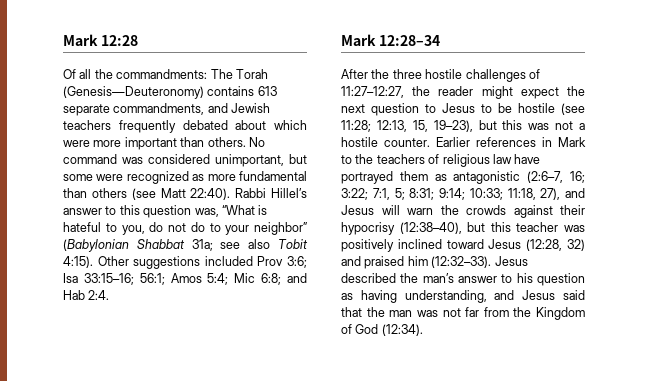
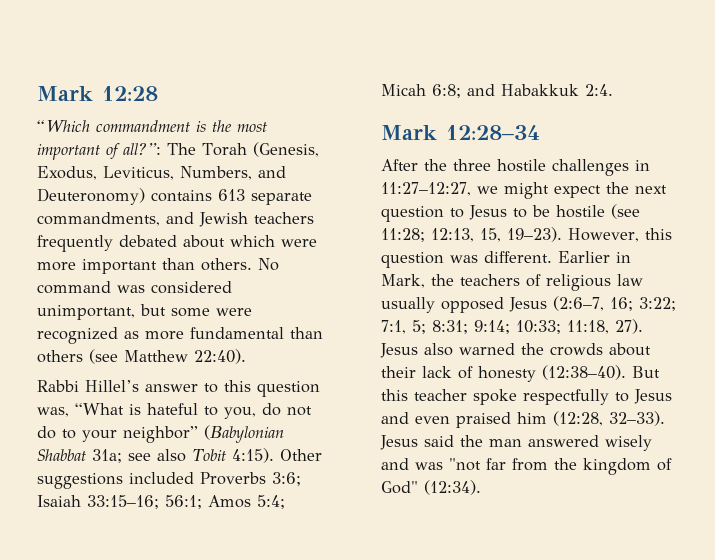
- Of all the commandments: The Torah (Genesis—Deuteronomy) contains 613 separate commandments, and Jewish teachers frequently debated about which were more important than others.
+ “Which commandment is the most important of all?”: The Torah (Genesis, Exodus, Leviticus, Numbers, and Deuteronomy) contains 613 separate commandments, and Jewish teachers frequently debated about which were more important than others.
- No command was considered unimportant, but some were recognized as more fundamental than others (see Matt 22:40). Rabbi Hillel’s answer to this question was, “What is hateful to you, do not do to your neighbor” (Babylonian Shabbat 31a; see also Tobit 4:15).
+ No command was considered unimportant, but some were recognized as more fundamental than others (see Matthew 22:40).
+ Rabbi Hillel’s answer to this question was, “What is hateful to you, do not do to your neighbor” (Babylonian Shabbat 31a; see also Tobit 4:15).
- Other suggestions included Prov 3:6; Isa 33:15–16; 56:1; Amos 5:4; Mic 6:8; and Hab 2:4.
+ Other suggestions included Proverbs 3:6; Isaiah 33:15–16; 56:1; Amos 5:4; Micah 6:8; and Habakkuk 2:4.
- After the three hostile challenges of 11:27–12:27, the reader might expect the next question to Jesus to be hostile (see 11:28; 12:13, 15, 19–23), but this was not a hostile counter. Earlier references in Mark to the teachers of religious law have portrayed them as antagonistic (2:6–7, 16; 3:22; 7:1, 5; 8:31; 9:14; 10:33; 11:18, 27), and Jesus will warn the crowds against their hypocrisy (12:38–40), but this teacher was positively inclined toward Jesus (12:28, 32) and praised him (12:32–33). Jesus described the man’s answer to his question as having understanding, and Jesus said that the man was not far from the Kingdom of God (12:34).
+ After the three hostile challenges in 11:27–12:27, we might expect the next question to Jesus to be hostile (see 11:28; 12:13, 15, 19–23). However, this question was different. Earlier in Mark, the teachers of religious law usually opposed Jesus (2:6–7, 16; 3:22; 7:1, 5; 8:31; 9:14; 10:33; 11:18, 27). Jesus also warned the crowds about their lack of honesty (12:38–40). But this teacher spoke respectfully to Jesus and even praised him (12:28, 32–33). Jesus said the man answered wisely and was "not far from the kingdom of God" (12:34).

